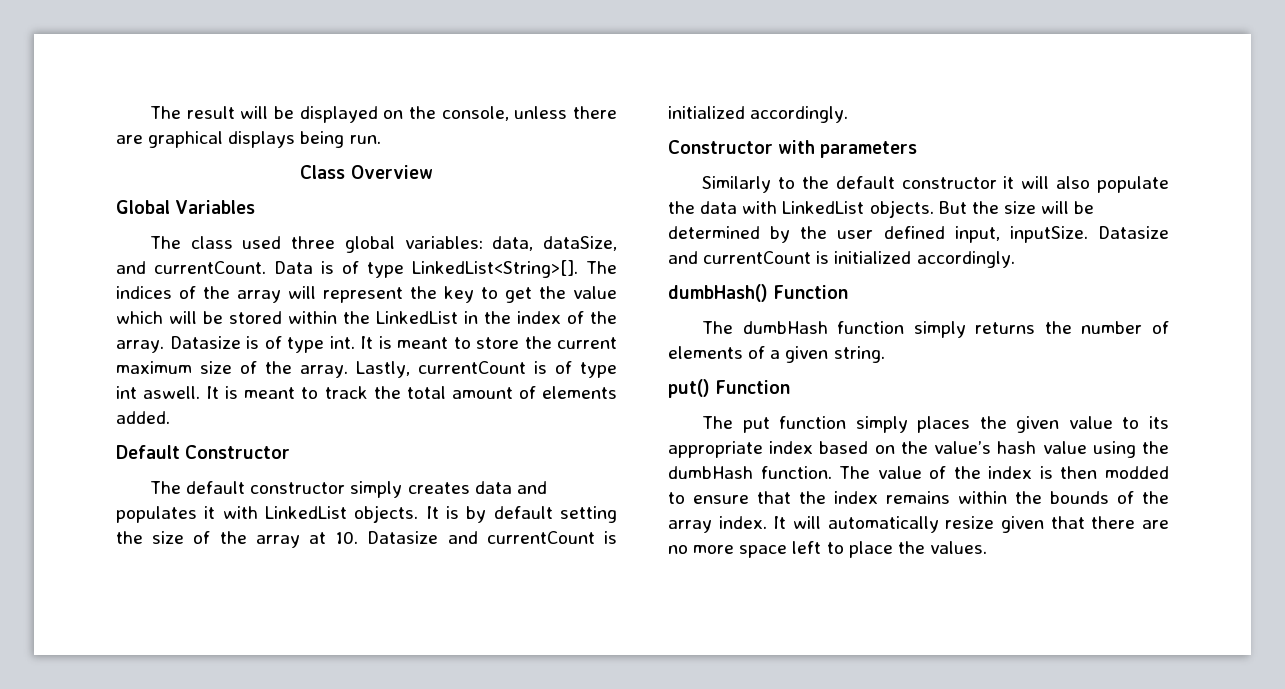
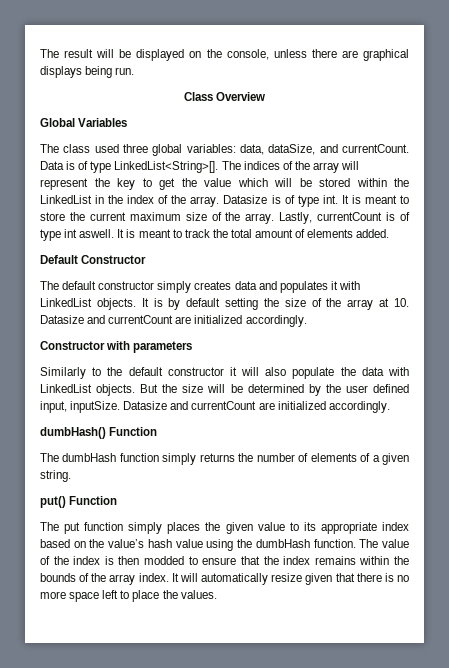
- It is by default setting the size of the array at 10. Datasize and currentCount is initialized accordingly.
+ It is by default setting the size of the array at 10. Datasize and currentCount are initialized accordingly.
- But the size will be determined by the user defined input, inputSize. Datasize and currentCount is initialized accordingly.
+ But the size will be determined by the user defined input, inputSize. Datasize and currentCount are initialized accordingly.
- It will automatically resize given that there are no more space left to place the values.
+ It will automatically resize given that there is no more space left to place the values.

